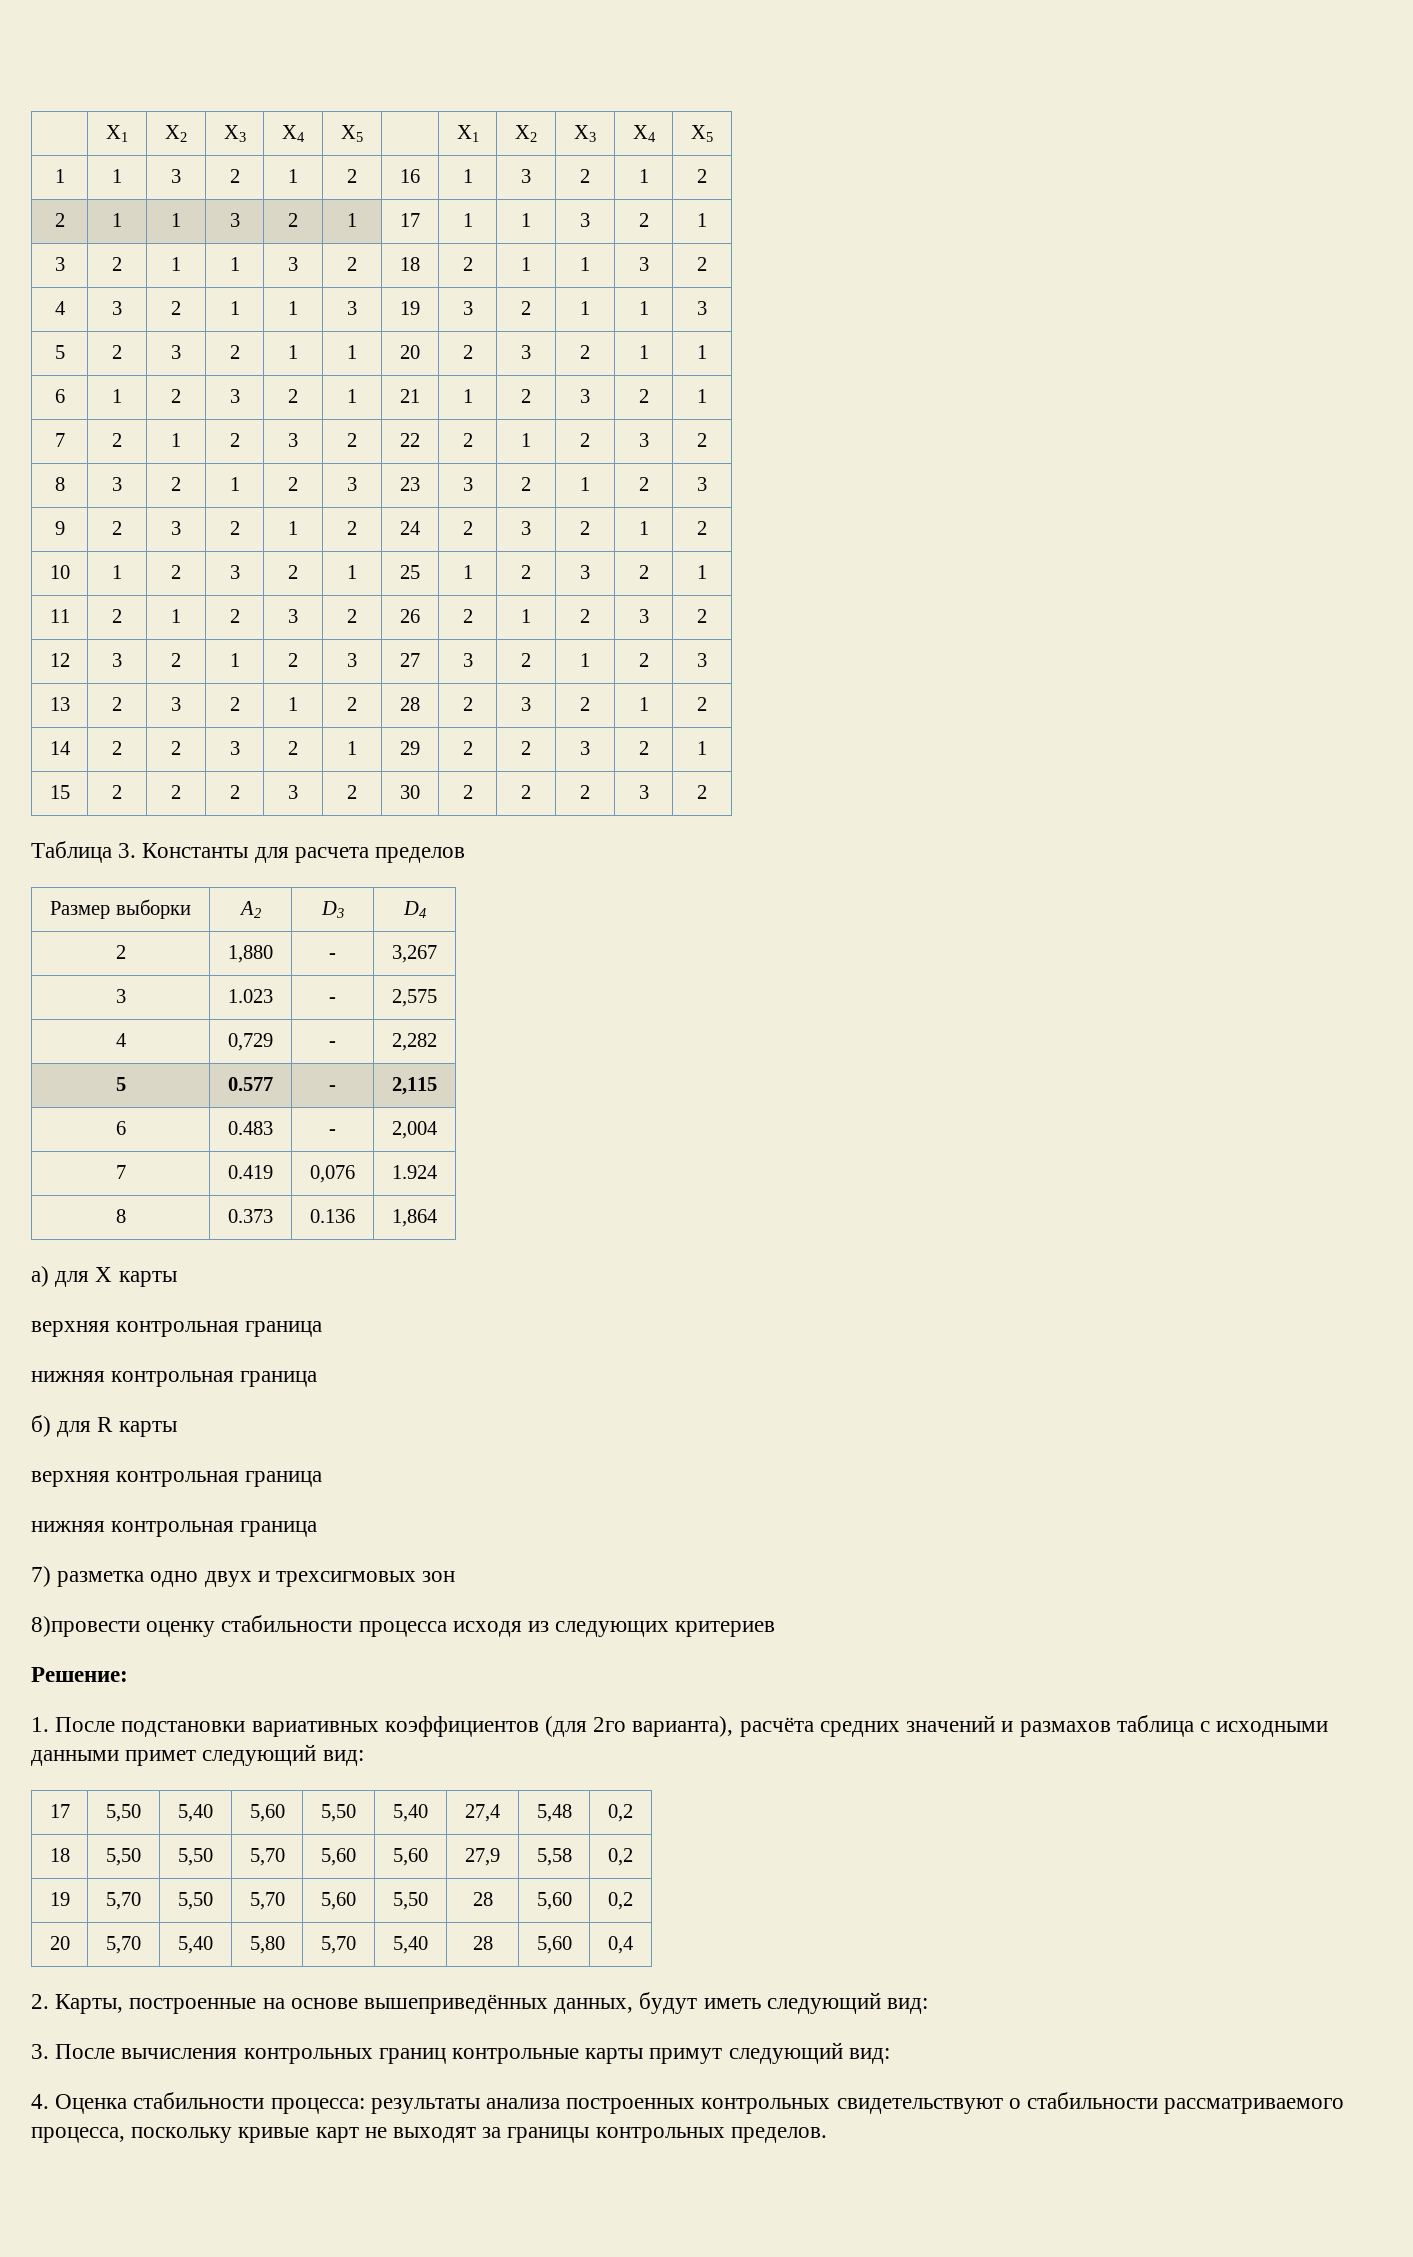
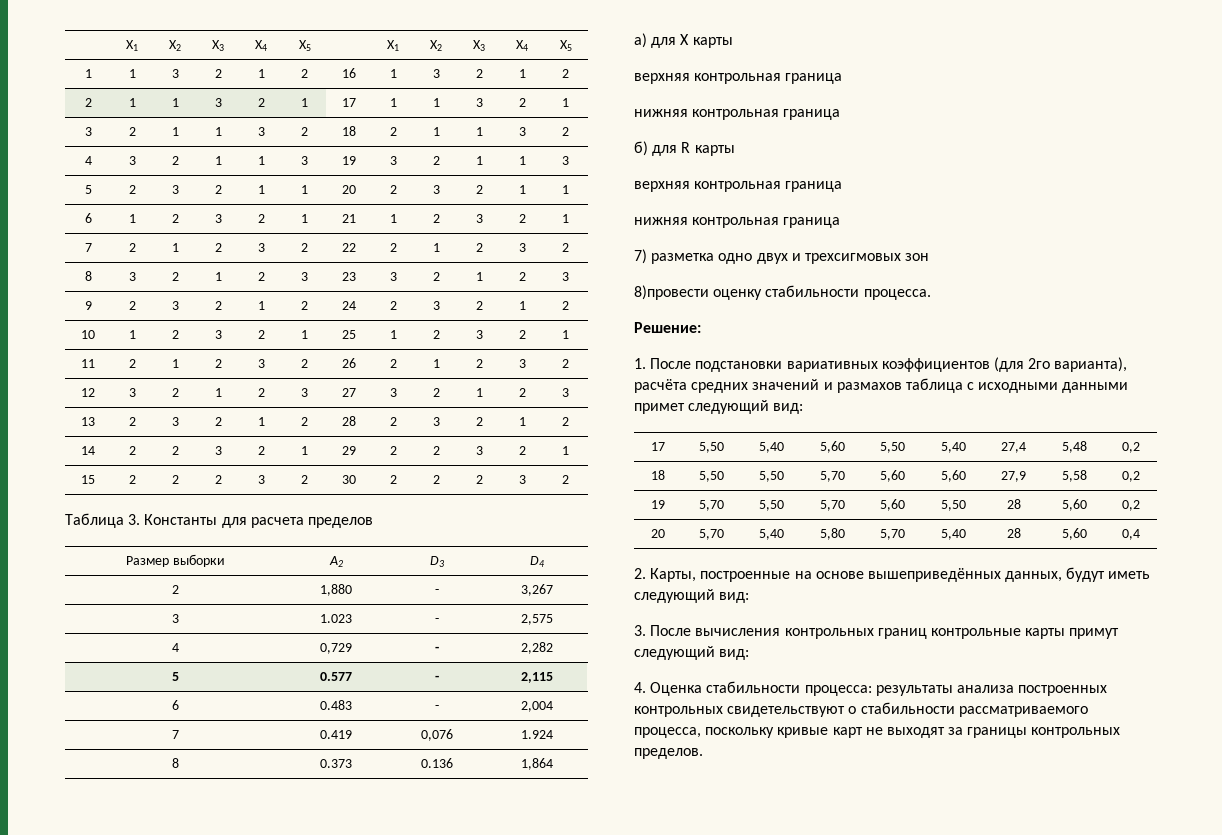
- 8)провести оценку стабильности процесса исходя из следующих критериев
+ 8)провести оценку стабильности процесса.

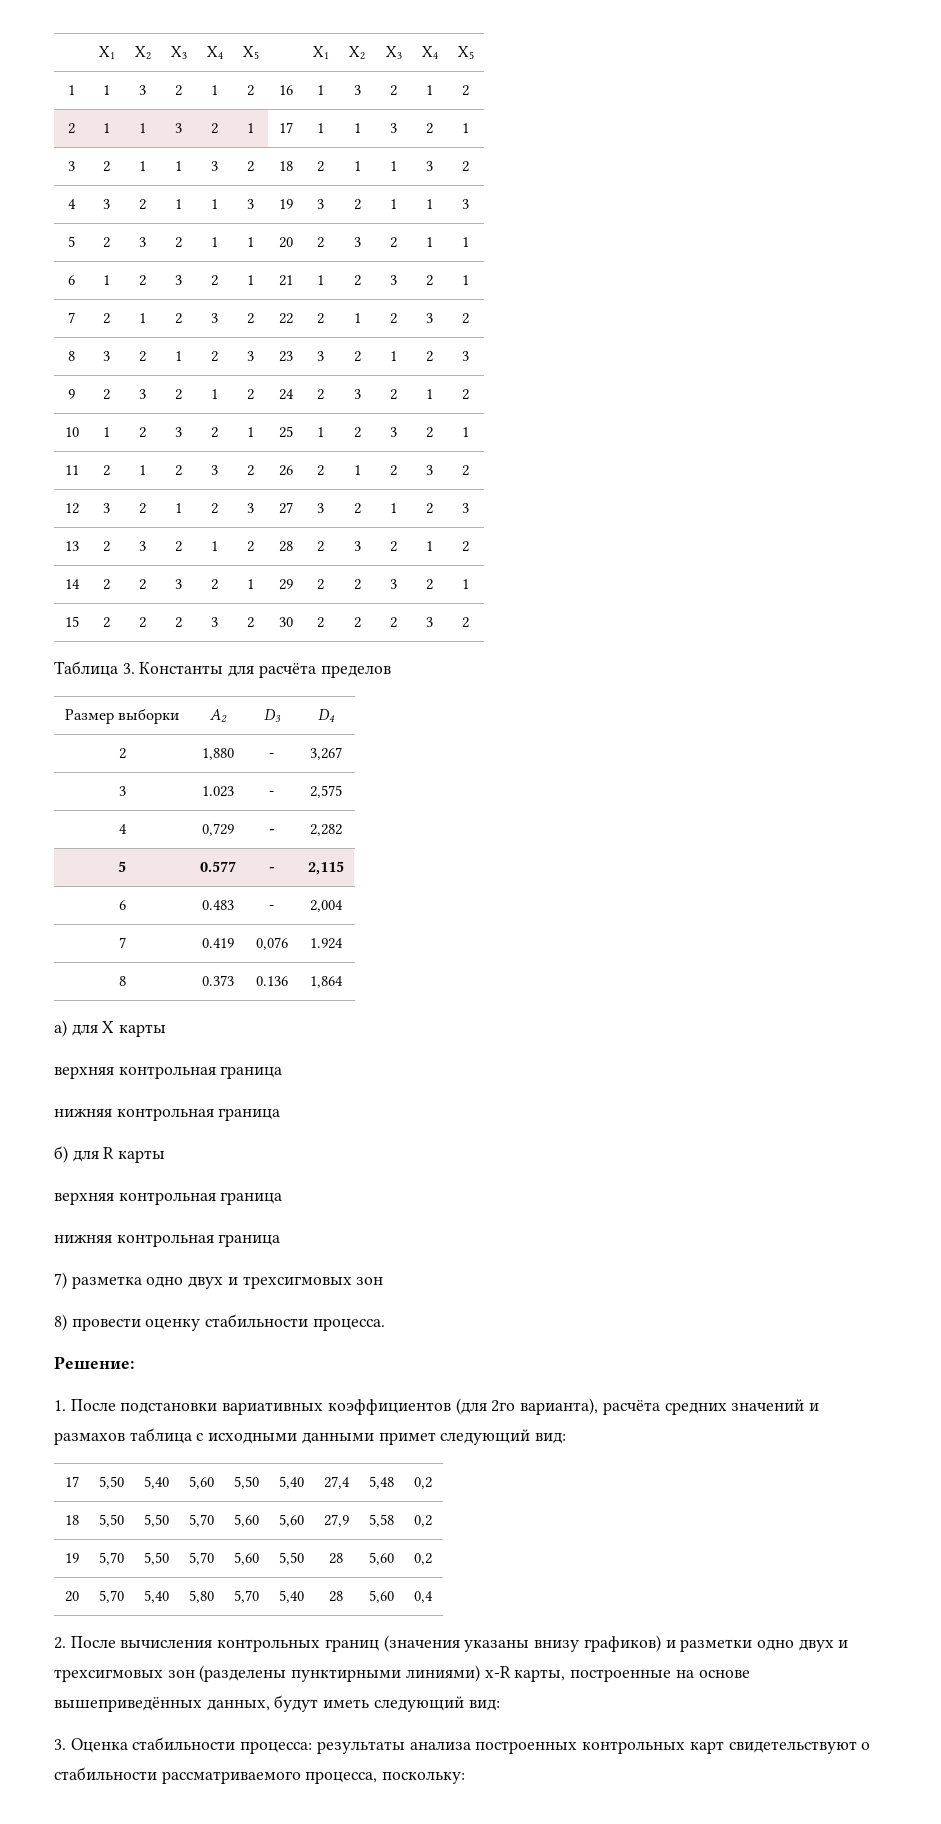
- Таблица 3. Константы для расчета пределов
+ Таблица 3. Константы для расчёта пределов
- 8)провести оценку стабильности процесса.
+ 8) провести оценку стабильности процесса.
- 2. Карты, построенные на основе вышеприведённых данных, будут иметь следующий вид:
+ 2. После вычисления контрольных границ (значения указаны внизу графиков) и разметки одно двух и трехсигмовых зон (разделены пунктирными линиями) x-R карты, построенные на основе вышеприведённых данных, будут иметь следующий вид:
- 3. После вычисления контрольных границ контрольные карты примут следующий вид:
- 4. Оценка стабильности процесса: результаты анализа построенных контрольных свидетельствуют о стабильности рассматриваемого процесса, поскольку кривые карт не выходят за границы контрольных пределов.
+ 3. Оценка стабильности процесса: результаты анализа построенных контрольных карт свидетельствуют о стабильности рассматриваемого процесса, поскольку:

